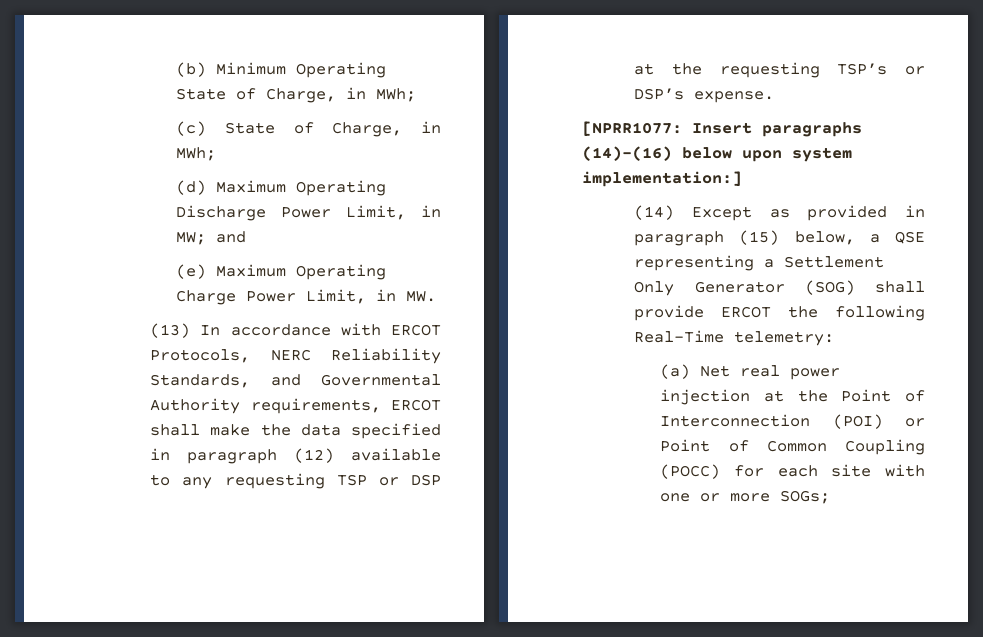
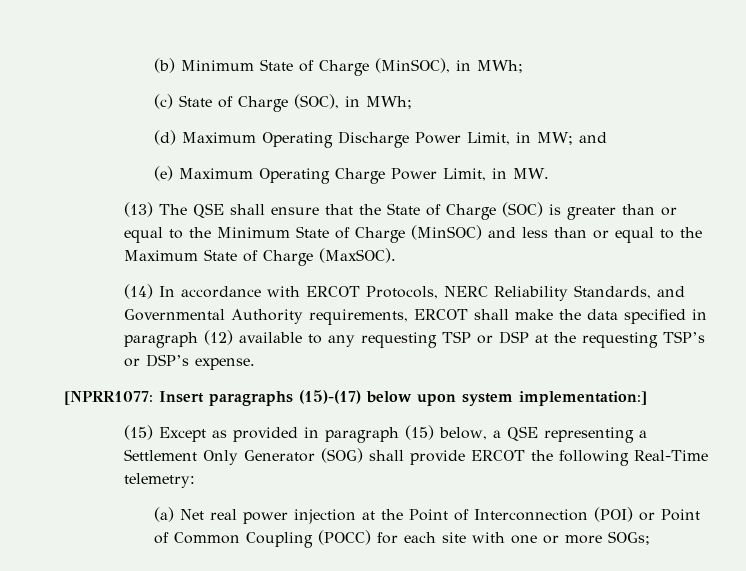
- (b) Minimum Operating State of Charge, in MWh;
+ (b) Minimum State of Charge (MinSOC), in MWh;
- (c) State of Charge, in MWh;
+ (c) State of Charge (SOC), in MWh;
- (13) In accordance with ERCOT Protocols, NERC Reliability Standards, and Governmental Authority requirements, ERCOT shall make the data specified in paragraph (12) available to any requesting TSP or DSP at the requesting TSP’s or DSP’s expense.
+ (13) The QSE shall ensure that the State of Charge (SOC) is greater than or equal to the Minimum State of Charge (MinSOC) and less than or equal to the Maximum State of Charge (MaxSOC).
+ (14) In accordance with ERCOT Protocols, NERC Reliability Standards, and Governmental Authority requirements, ERCOT shall make the data specified in paragraph (12) available to any requesting TSP or DSP at the requesting TSP’s or DSP’s expense.
- [NPRR1077: Insert paragraphs (14)-(16) below upon system implementation:]
+ [NPRR1077: Insert paragraphs (15)-(17) below upon system implementation:]
- (14) Except as provided in paragraph (15) below, a QSE representing a Settlement Only Generator (SOG) shall provide ERCOT the following Real-Time telemetry:
+ (15) Except as provided in paragraph (15) below, a QSE representing a Settlement Only Generator (SOG) shall provide ERCOT the following Real-Time telemetry:

